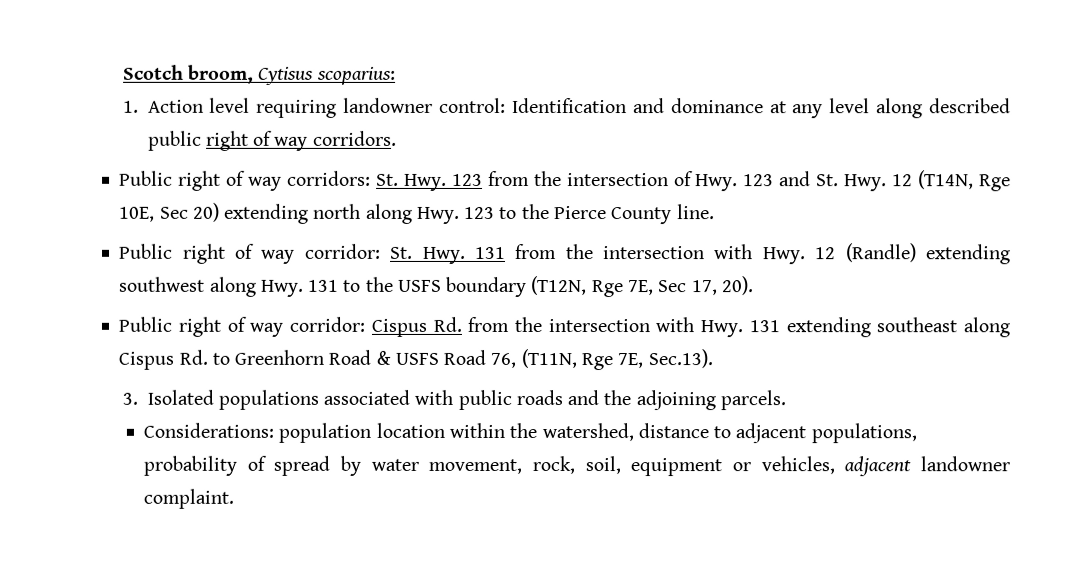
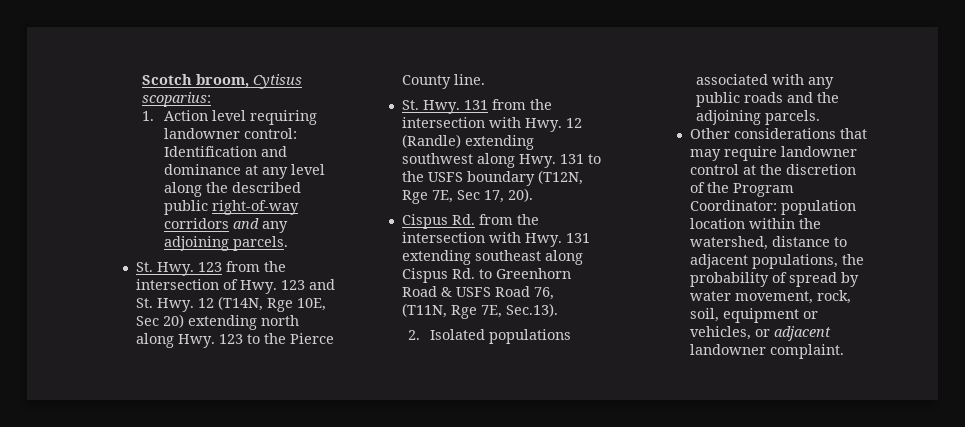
- 1. Action level requiring landowner control: Identification and dominance at any level along described public right of way corridors.
- Public right of way corridors: St. Hwy. 123 from the intersection of Hwy. 123 and St. Hwy. 12 (T14N, Rge 10E, Sec 20) extending north along Hwy. 123 to the Pierce County line.
+ 1. Action level requiring landowner control: Identification and dominance at any level along the described public right-of-way corridors and any adjoining parcels.
+ St. Hwy. 123 from the intersection of Hwy. 123 and St. Hwy. 12 (T14N, Rge 10E, Sec 20) extending north along Hwy. 123 to the Pierce County line.
- Public right of way corridor: St. Hwy. 131 from the intersection with Hwy. 12 (Randle) extending southwest along Hwy. 131 to the USFS boundary (T12N, Rge 7E, Sec 17, 20).
+ St. Hwy. 131 from the intersection with Hwy. 12 (Randle) extending southwest along Hwy. 131 to the USFS boundary (T12N, Rge 7E, Sec 17, 20).
- Public right of way corridor: Cispus Rd. from the intersection with Hwy. 131 extending southeast along Cispus Rd. to Greenhorn Road & USFS Road 76, (T11N, Rge 7E, Sec.13).
+ Cispus Rd. from the intersection with Hwy. 131 extending southeast along Cispus Rd. to Greenhorn Road & USFS Road 76, (T11N, Rge 7E, Sec.13).
- 3. Isolated populations associated with public roads and the adjoining parcels.
+ 2. Isolated populations associated with any public roads and the adjoining parcels.
- Considerations: population location within the watershed, distance to adjacent populations, probability of spread by water movement, rock, soil, equipment or vehicles, adjacent landowner complaint.
+ Other considerations that may require landowner control at the discretion of the Program Coordinator: population location within the watershed, distance to adjacent populations, the probability of spread by water movement, rock, soil, equipment or vehicles, or adjacent landowner complaint.

